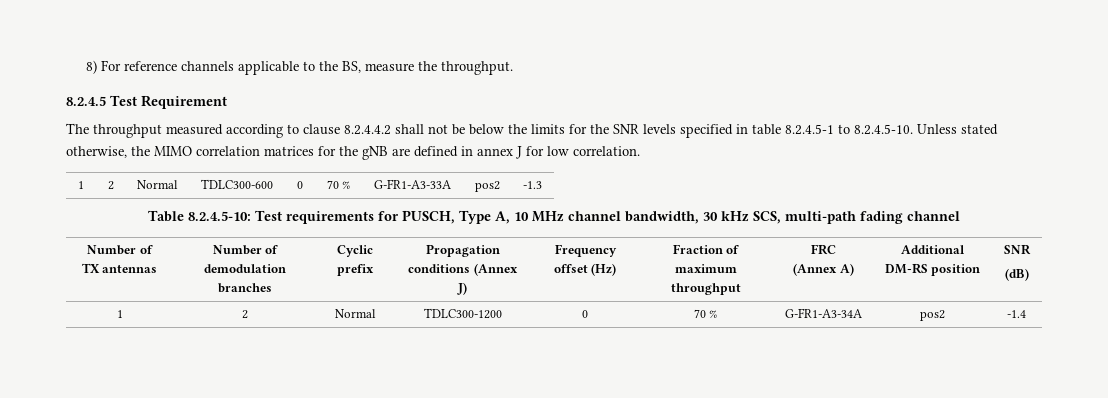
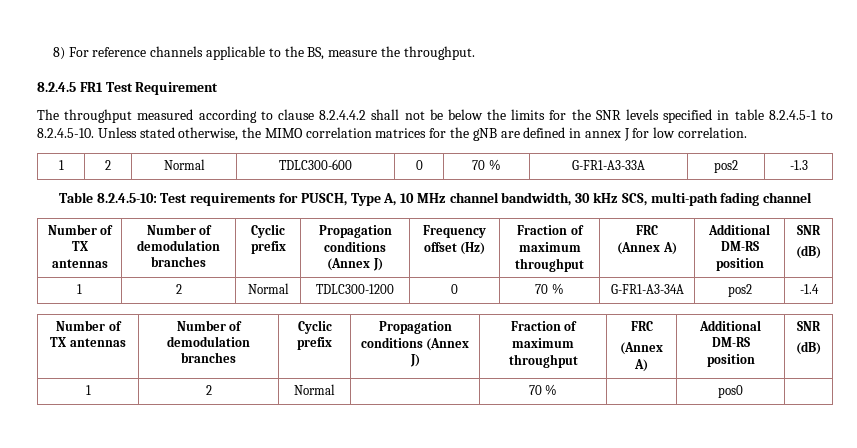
- 8.2.4.5 Test Requirement
+ 8.2.4.5 FR1 Test Requirement
+ Number of TX antennas | Number of demodulation branches | Cyclic prefix | Propagation conditions (Annex J) | Fraction of maximum throughput | FRC
+ (Annex A) | Additional DM-RS position | SNR
+ (dB)
+ 1 | 2 | Normal | | 70 % | | pos0 |

